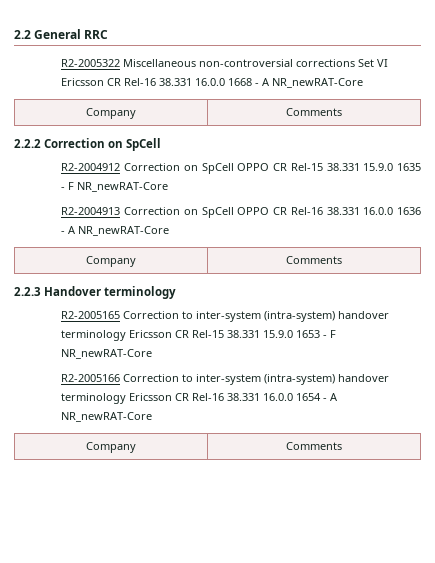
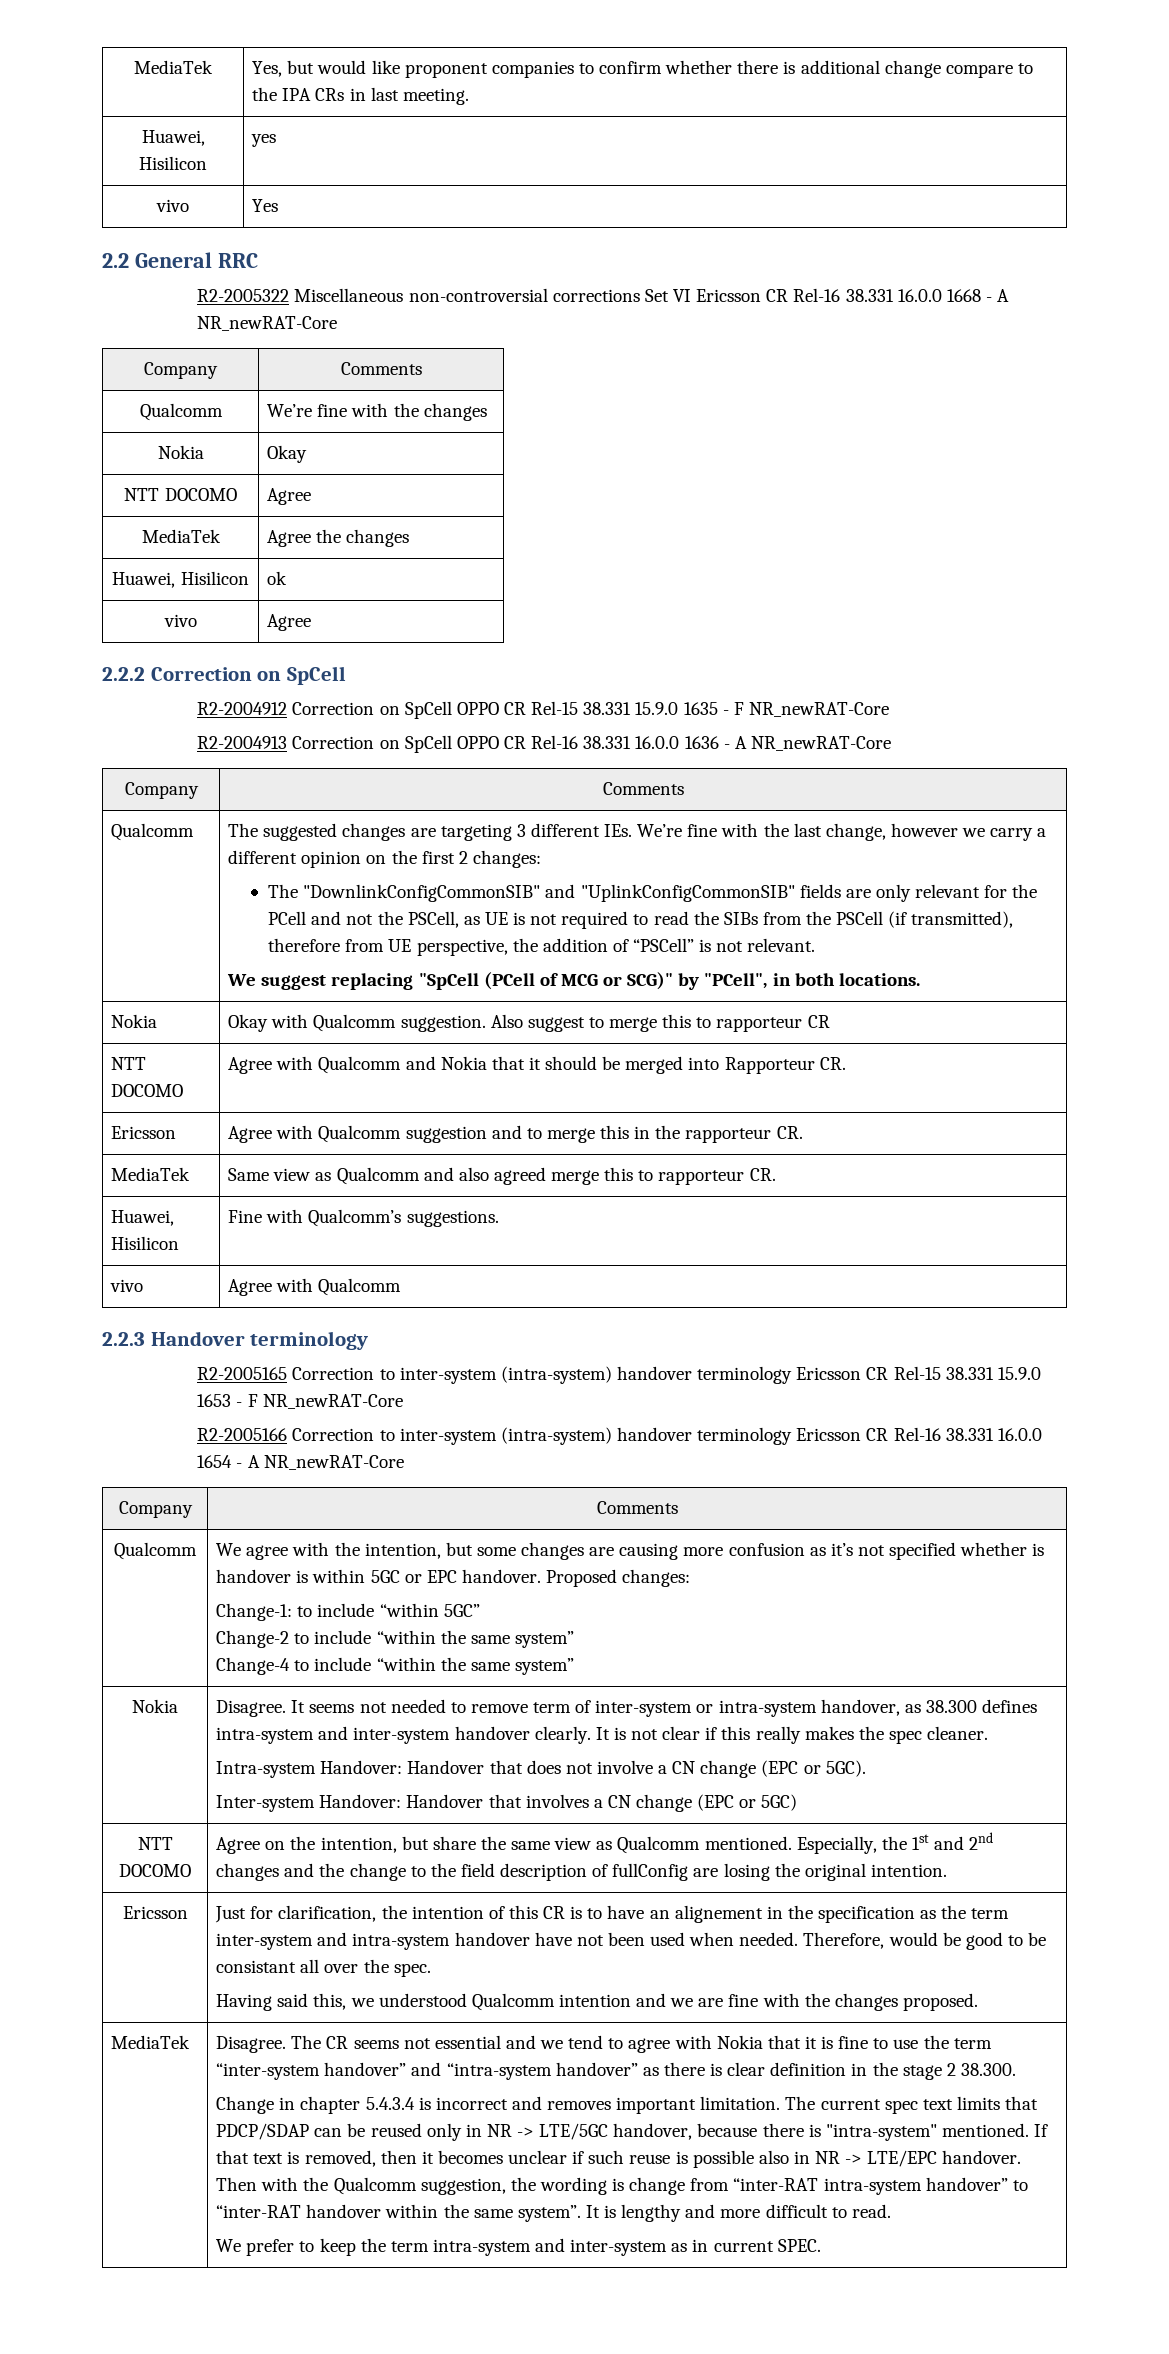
+ MediaTek | Yes, but would like proponent companies to confirm whether there is additional change compare to the IPA CRs in last meeting.
+ Huawei, Hisilicon | yes
+ vivo | Yes
+ Qualcomm | We’re fine with the changes
+ Nokia | Okay
+ NTT DOCOMO | Agree
+ MediaTek | Agree the changes
+ Huawei, Hisilicon | ok
+ vivo | Agree
+ Qualcomm | The suggested changes are targeting 3 different IEs. We’re fine with the last change, however we carry a different opinion on the first 2 changes:
+ The "DownlinkConfigCommonSIB" and "UplinkConfigCommonSIB" fields are only relevant for the PCell and not the PSCell, as UE is not required to read the SIBs from the PSCell (if transmitted), therefore from UE perspective, the addition of “PSCell” is not relevant.
+ We suggest replacing "SpCell (PCell of MCG or SCG)" by "PCell", in both locations.
+ Nokia | Okay with Qualcomm suggestion. Also suggest to merge this to rapporteur CR
+ NTT DOCOMO | Agree with Qualcomm and Nokia that it should be merged into Rapporteur CR.
+ Ericsson | Agree with Qualcomm suggestion and to merge this in the rapporteur CR.
+ MediaTek | Same view as Qualcomm and also agreed merge this to rapporteur CR.
+ Huawei, Hisilicon | Fine with Qualcomm’s suggestions.
+ vivo | Agree with Qualcomm
+ Qualcomm | We agree with the intention, but some changes are causing more confusion as it’s not specified whether is handover is within 5GC or EPC handover. Proposed changes:
+ Change-1: to include “within 5GC”
+ Change-2 to include “within the same system”
+ Change-4 to include “within the same system”
+ Nokia | Disagree. It seems not needed to remove term of inter-system or intra-system handover, as 38.300 defines intra-system and inter-system handover clearly. It is not clear if this really makes the spec cleaner.
+ Intra-system Handover: Handover that does not involve a CN change (EPC or 5GC).
+ Inter-system Handover: Handover that involves a CN change (EPC or 5GC)
+ NTT DOCOMO | Agree on the intention, but share the same view as Qualcomm mentioned. Especially, the 1st and 2nd changes and the change to the field description of fullConfig are losing the original intention.
+ Ericsson | Just for clarification, the intention of this CR is to have an alignement in the specification as the term inter-system and intra-system handover have not been used when needed. Therefore, would be good to be consistant all over the spec.
+ Having said this, we understood Qualcomm intention and we are fine with the changes proposed.
+ MediaTek | Disagree. The CR seems not essential and we tend to agree with Nokia that it is fine to use the term “inter-system handover” and “intra-system handover” as there is clear definition in the stage 2 38.300.
+ Change in chapter 5.4.3.4 is incorrect and removes important limitation. The current spec text limits that PDCP/SDAP can be reused only in NR -> LTE/5GC handover, because there is "intra-system" mentioned. If that text is removed, then it becomes unclear if such reuse is possible also in NR -> LTE/EPC handover. Then with the Qualcomm suggestion, the wording is change from “inter-RAT intra-system handover” to “inter-RAT handover within the same system”. It is lengthy and more difficult to read.
+ We prefer to keep the term intra-system and inter-system as in current SPEC.

